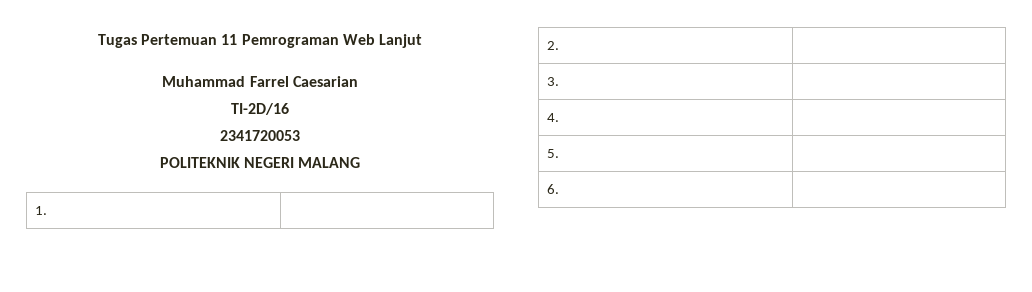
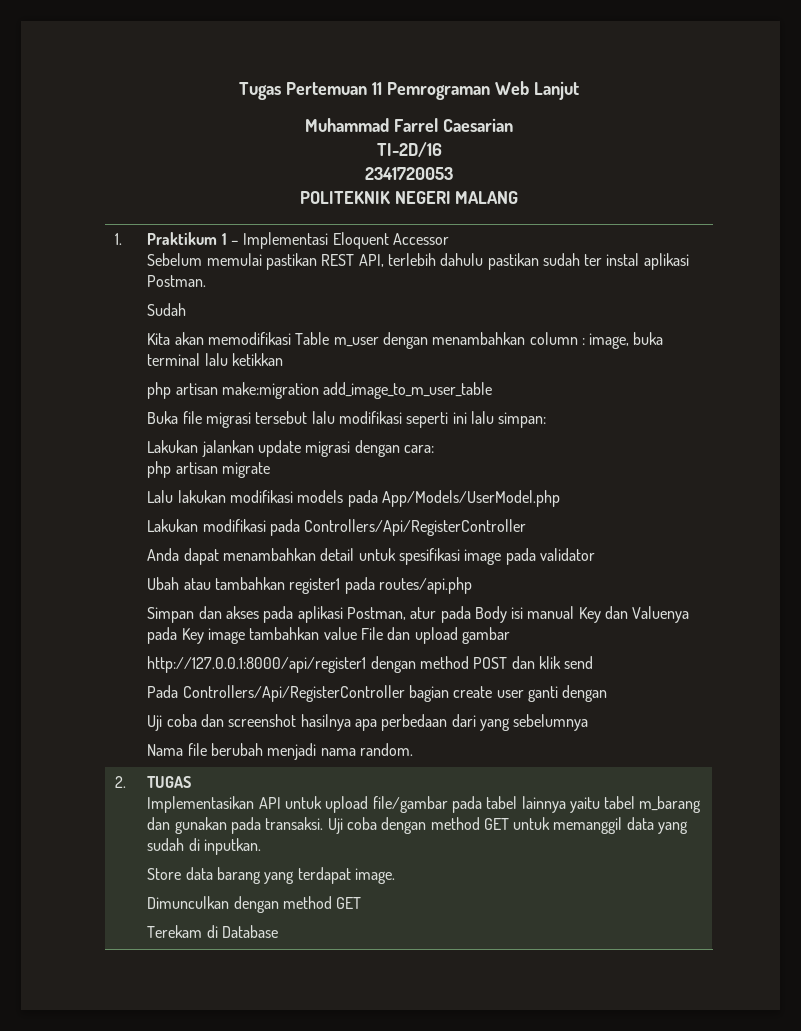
- 2. |
- 3. |
- 4. |
- 5. |
- 6. |
+ Praktikum 1 – Implementasi Eloquent Accessor
+ Sebelum memulai pastikan REST API, terlebih dahulu pastikan sudah ter instal aplikasi Postman.
+ Sudah
+ Kita akan memodifikasi Table m_user dengan menambahkan column : image, buka terminal lalu ketikkan
+ php artisan make:migration add_image_to_m_user_table
+ Buka file migrasi tersebut lalu modifikasi seperti ini lalu simpan:
+ Lakukan jalankan update migrasi dengan cara:
+ php artisan migrate
+ Lalu lakukan modifikasi models pada App/Models/UserModel.php
+ Lakukan modifikasi pada Controllers/Api/RegisterController
+ Anda dapat menambahkan detail untuk spesifikasi image pada validator
+ Ubah atau tambahkan register1 pada routes/api.php
+ Simpan dan akses pada aplikasi Postman, atur pada Body isi manual Key dan Valuenya pada Key image tambahkan value File dan upload gambar
+ http://127.0.0.1:8000/api/register1 dengan method POST dan klik send
+ Pada Controllers/Api/RegisterController bagian create user ganti dengan
+ Uji coba dan screenshot hasilnya apa perbedaan dari yang sebelumnya
+ Nama file berubah menjadi nama random.
+ 2. | TUGAS
+ Implementasikan API untuk upload file/gambar pada tabel lainnya yaitu tabel m_barang dan gunakan pada transaksi. Uji coba dengan method GET untuk memanggil data yang sudah di inputkan.
+ Store data barang yang terdapat image.
+ Dimunculkan dengan method GET
+ Terekam di Database

